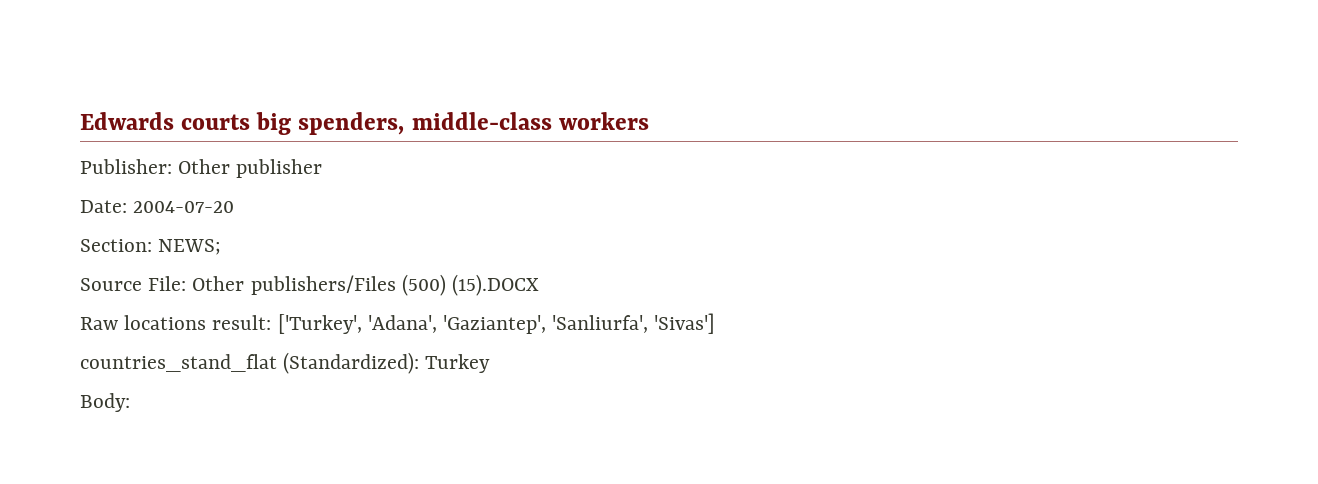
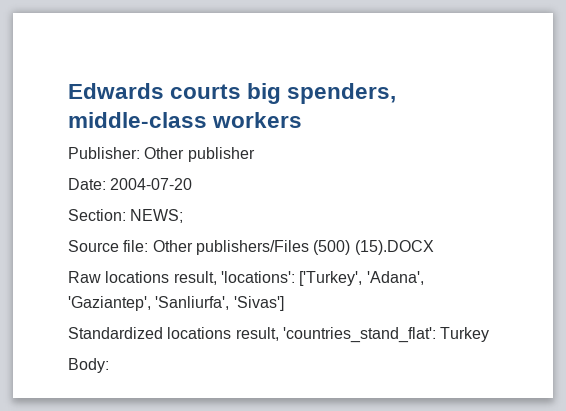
- Source File: Other publishers/Files (500) (15).DOCX
+ Source file: Other publishers/Files (500) (15).DOCX
- Raw locations result: ['Turkey', 'Adana', 'Gaziantep', 'Sanliurfa', 'Sivas']
+ Raw locations result, 'locations': ['Turkey', 'Adana', 'Gaziantep', 'Sanliurfa', 'Sivas']
- countries_stand_flat (Standardized): Turkey
+ Standardized locations result, 'countries_stand_flat': Turkey

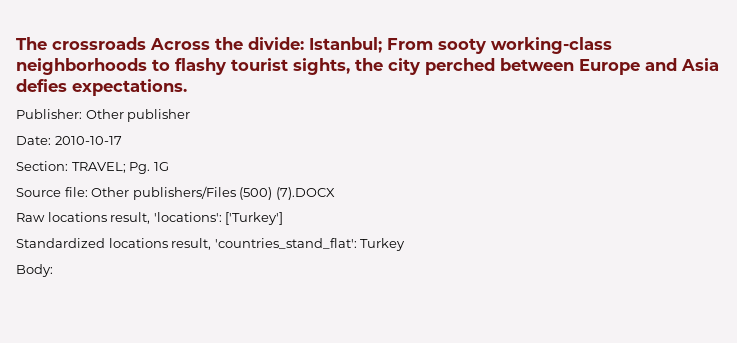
- Edwards courts big spenders, middle-class workers
+ The crossroads Across the divide: Istanbul; From sooty working-class neighborhoods to flashy tourist sights, the city perched between Europe and Asia defies expectations.
- Date: 2004-07-20
+ Date: 2010-10-17
- Section: NEWS;
+ Section: TRAVEL; Pg. 1G
- Source file: Other publishers/Files (500) (15).DOCX
+ Source file: Other publishers/Files (500) (7).DOCX
- Raw locations result, 'locations': ['Turkey', 'Adana', 'Gaziantep', 'Sanliurfa', 'Sivas']
+ Raw locations result, 'locations': ['Turkey']

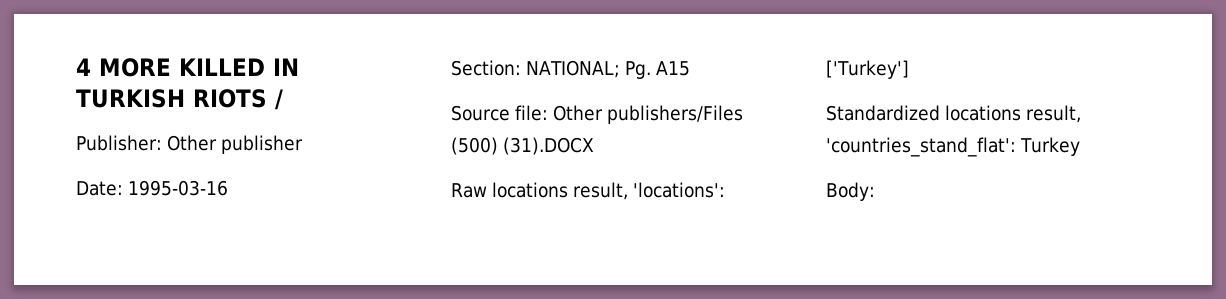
- The crossroads Across the divide: Istanbul; From sooty working-class neighborhoods to flashy tourist sights, the city perched between Europe and Asia defies expectations.
+ 4 MORE KILLED IN TURKISH RIOTS /
- Date: 2010-10-17
+ Date: 1995-03-16
- Section: TRAVEL; Pg. 1G
+ Section: NATIONAL; Pg. A15
- Source file: Other publishers/Files (500) (7).DOCX
+ Source file: Other publishers/Files (500) (31).DOCX

